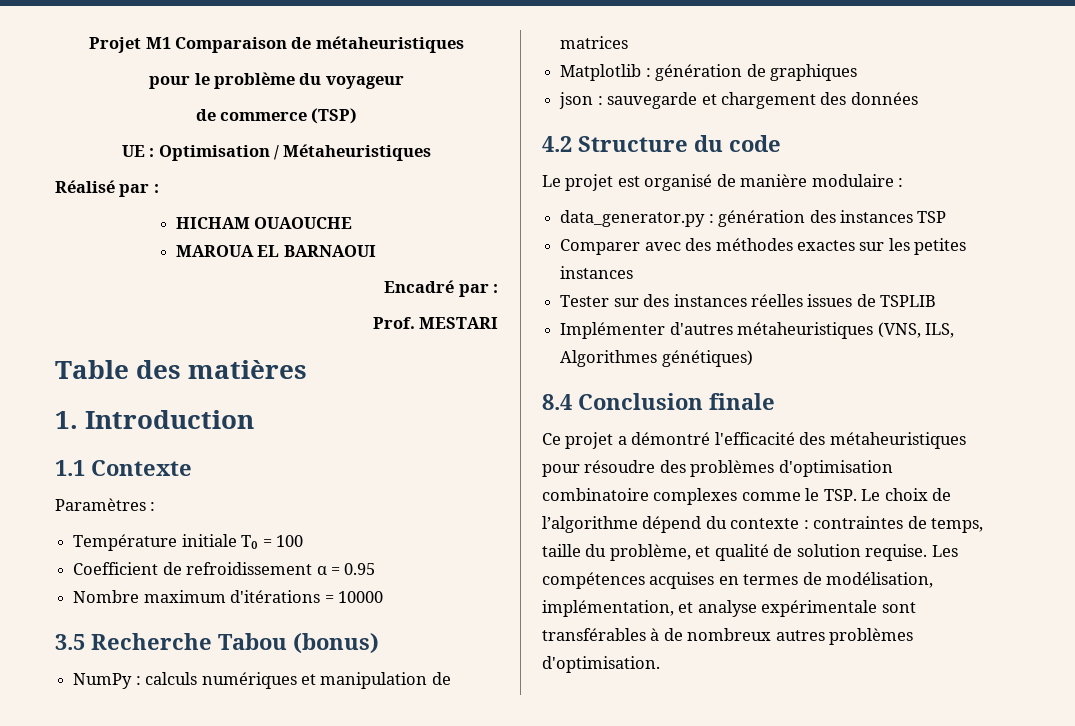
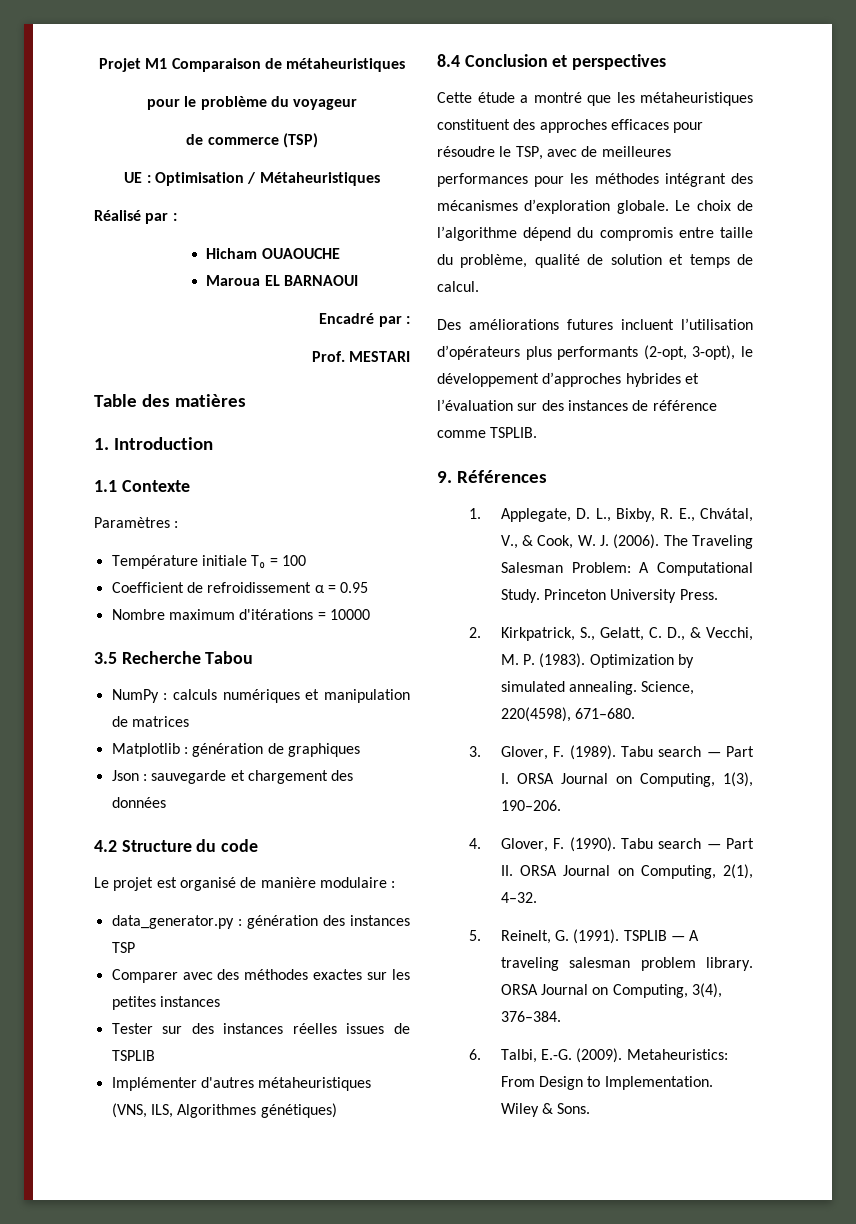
- HICHAM OUAOUCHE
+ Hicham OUAOUCHE
- MAROUA EL BARNAOUI
+ Maroua EL BARNAOUI
- 3.5 Recherche Tabou (bonus)
+ 3.5 Recherche Tabou
- json : sauvegarde et chargement des données
+ Json : sauvegarde et chargement des données
- 8.4 Conclusion finale
- Ce projet a démontré l'efficacité des métaheuristiques pour résoudre des problèmes d'optimisation combinatoire complexes comme le TSP. Le choix de l’algorithme dépend du contexte : contraintes de temps, taille du problème, et qualité de solution requise. Les compétences acquises en termes de modélisation, implémentation, et analyse expérimentale sont transférables à de nombreux autres problèmes d'optimisation.
+ 8.4 Conclusion et perspectives
+ Cette étude a montré que les métaheuristiques constituent des approches efficaces pour résoudre le TSP, avec de meilleures performances pour les méthodes intégrant des mécanismes d’exploration globale. Le choix de l’algorithme dépend du compromis entre taille du problème, qualité de solution et temps de calcul.
+ Des améliorations futures incluent l’utilisation d’opérateurs plus performants (2-opt, 3-opt), le développement d’approches hybrides et l’évaluation sur des instances de référence comme TSPLIB.
+ 9. Références
+ 1. Applegate, D. L., Bixby, R. E., Chvátal, V., & Cook, W. J. (2006). The Traveling Salesman Problem: A Computational Study. Princeton University Press.
+ 2. Kirkpatrick, S., Gelatt, C. D., & Vecchi, M. P. (1983). Optimization by simulated annealing. Science, 220(4598), 671–680.
+ 3. Glover, F. (1989). Tabu search — Part I. ORSA Journal on Computing, 1(3), 190–206.
+ 4. Glover, F. (1990). Tabu search — Part II. ORSA Journal on Computing, 2(1), 4–32.
+ 5. Reinelt, G. (1991). TSPLIB — A traveling salesman problem library. ORSA Journal on Computing, 3(4), 376–384.
+ 6. Talbi, E.-G. (2009). Metaheuristics: From Design to Implementation. Wiley & Sons.

